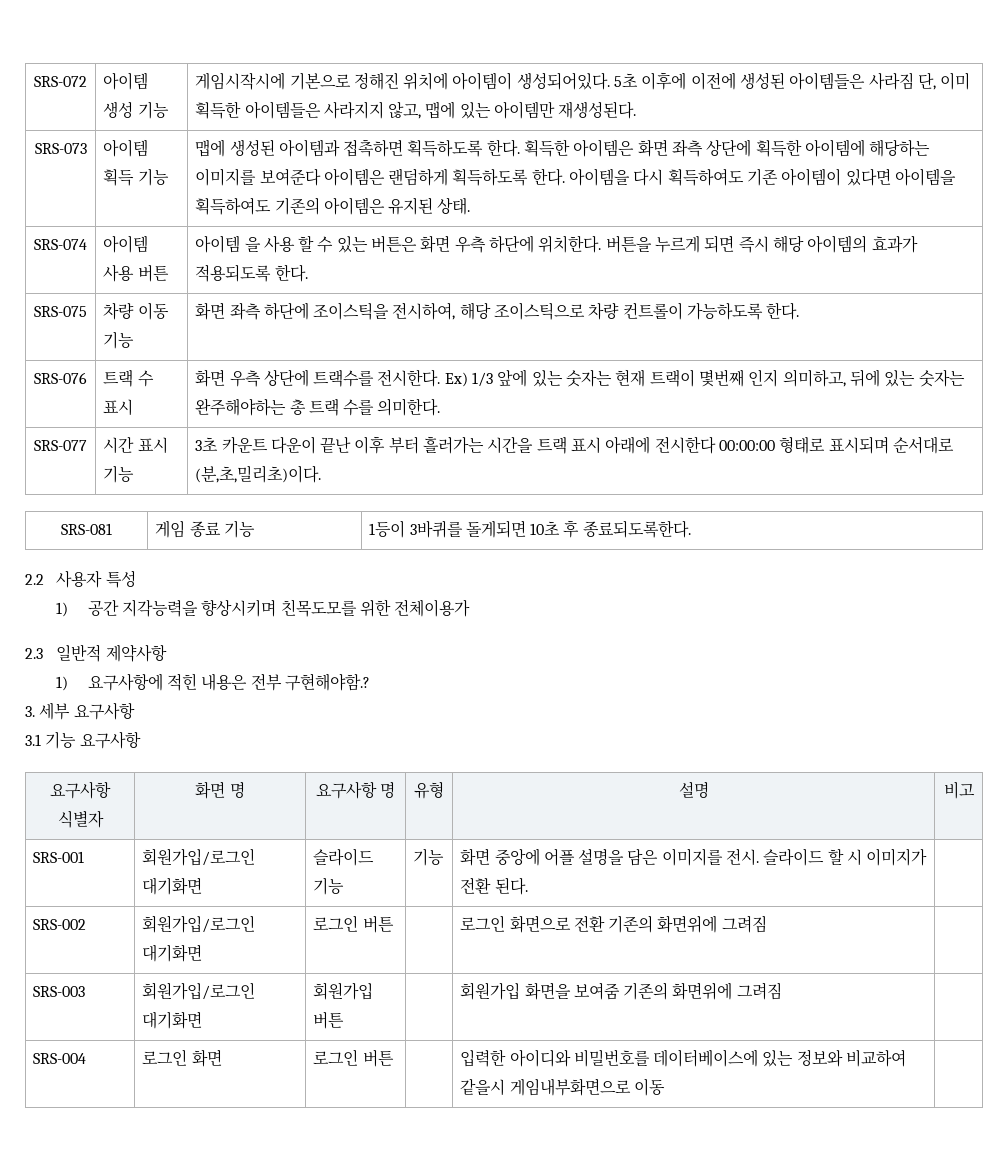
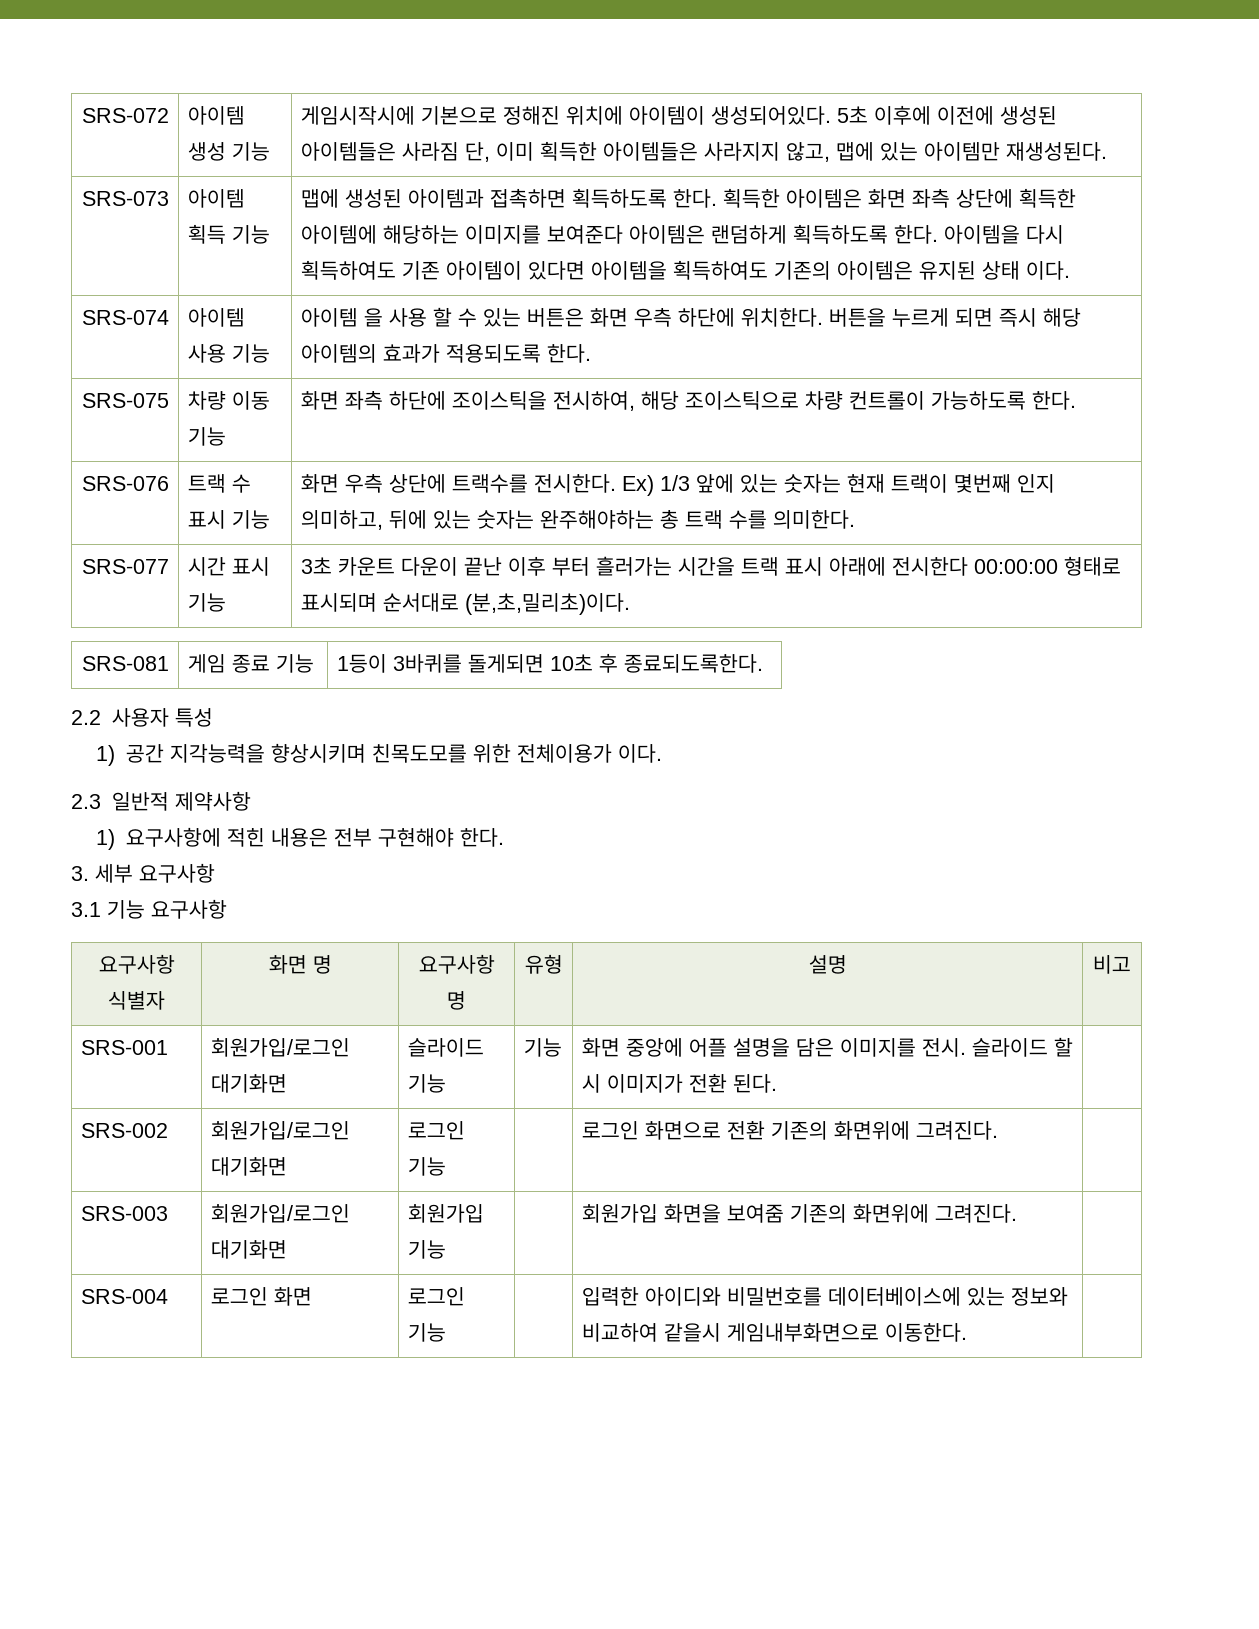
- SRS-073 | 아이템 획득 기능 | 맵에 생성된 아이템과 접촉하면 획득하도록 한다. 획득한 아이템은 화면 좌측 상단에 획득한 아이템에 해당하는 이미지를 보여준다 아이템은 랜덤하게 획득하도록 한다. 아이템을 다시 획득하여도 기존 아이템이 있다면 아이템을 획득하여도 기존의 아이템은 유지된 상태.
+ SRS-073 | 아이템 획득 기능 | 맵에 생성된 아이템과 접촉하면 획득하도록 한다. 획득한 아이템은 화면 좌측 상단에 획득한 아이템에 해당하는 이미지를 보여준다 아이템은 랜덤하게 획득하도록 한다. 아이템을 다시 획득하여도 기존 아이템이 있다면 아이템을 획득하여도 기존의 아이템은 유지된 상태 이다.
- SRS-074 | 아이템 사용 버튼 | 아이템 을 사용 할 수 있는 버튼은 화면 우측 하단에 위치한다. 버튼을 누르게 되면 즉시 해당 아이템의 효과가 적용되도록 한다.
+ SRS-074 | 아이템 사용 기능 | 아이템 을 사용 할 수 있는 버튼은 화면 우측 하단에 위치한다. 버튼을 누르게 되면 즉시 해당 아이템의 효과가 적용되도록 한다.
- SRS-076 | 트랙 수 표시 | 화면 우측 상단에 트랙수를 전시한다. Ex) 1/3 앞에 있는 숫자는 현재 트랙이 몇번째 인지 의미하고, 뒤에 있는 숫자는 완주해야하는 총 트랙 수를 의미한다.
+ SRS-076 | 트랙 수 표시 기능 | 화면 우측 상단에 트랙수를 전시한다. Ex) 1/3 앞에 있는 숫자는 현재 트랙이 몇번째 인지 의미하고, 뒤에 있는 숫자는 완주해야하는 총 트랙 수를 의미한다.
- 1) 공간 지각능력을 향상시키며 친목도모를 위한 전체이용가
+ 1) 공간 지각능력을 향상시키며 친목도모를 위한 전체이용가 이다.
- 1) 요구사항에 적힌 내용은 전부 구현해야함.?
+ 1) 요구사항에 적힌 내용은 전부 구현해야 한다.
- SRS-002 | 회원가입/로그인 대기화면 | 로그인 버튼 | | 로그인 화면으로 전환 기존의 화면위에 그려짐 |
+ SRS-002 | 회원가입/로그인 대기화면 | 로그인 기능 | | 로그인 화면으로 전환 기존의 화면위에 그려진다. |
- SRS-003 | 회원가입/로그인 대기화면 | 회원가입 버튼 | | 회원가입 화면을 보여줌 기존의 화면위에 그려짐 |
+ SRS-003 | 회원가입/로그인 대기화면 | 회원가입 기능 | | 회원가입 화면을 보여줌 기존의 화면위에 그려진다. |
- SRS-004 | 로그인 화면 | 로그인 버튼 | | 입력한 아이디와 비밀번호를 데이터베이스에 있는 정보와 비교하여 같을시 게임내부화면으로 이동 |
+ SRS-004 | 로그인 화면 | 로그인 기능 | | 입력한 아이디와 비밀번호를 데이터베이스에 있는 정보와 비교하여 같을시 게임내부화면으로 이동한다. |

